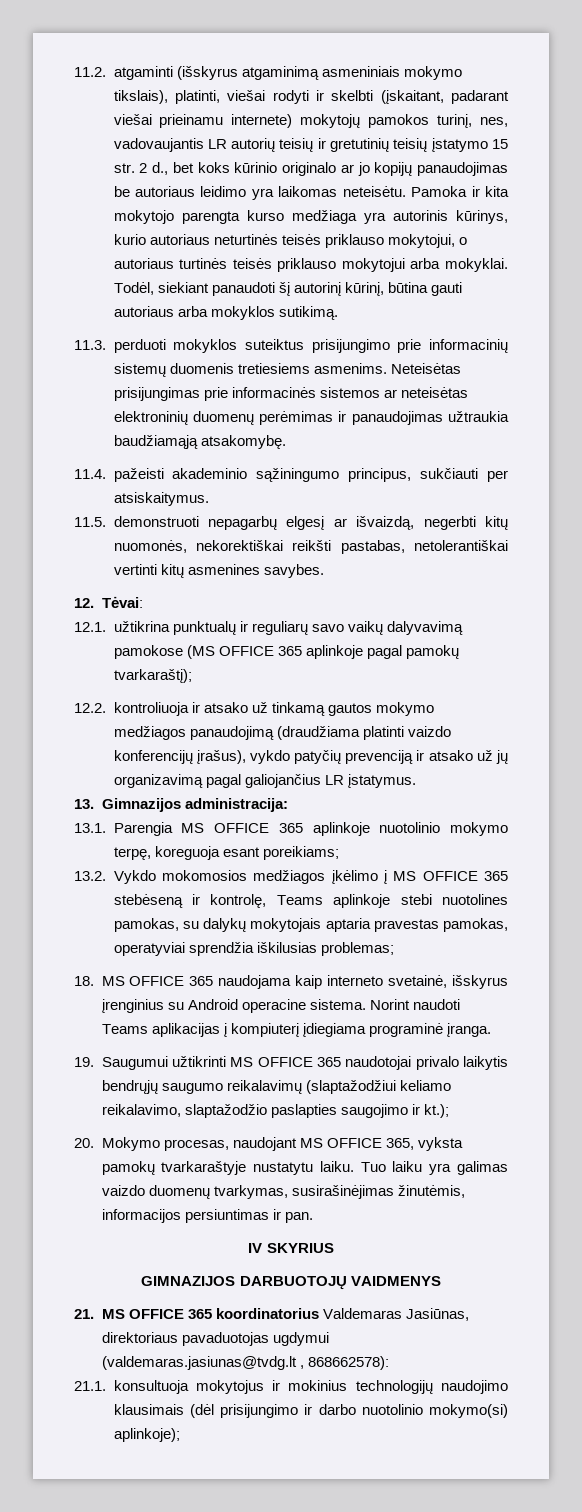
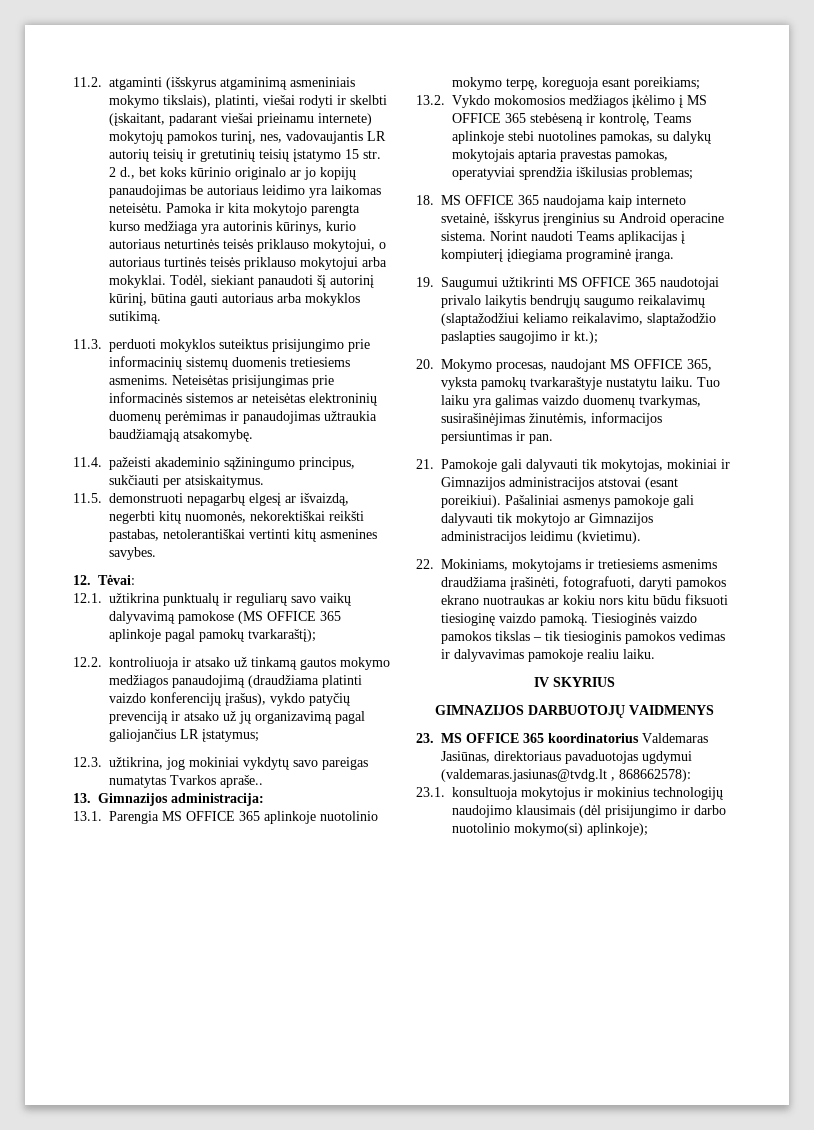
- 12.2. kontroliuoja ir atsako už tinkamą gautos mokymo medžiagos panaudojimą (draudžiama platinti vaizdo konferencijų įrašus), vykdo patyčių prevenciją ir atsako už jų organizavimą pagal galiojančius LR įstatymus.
+ 12.2. kontroliuoja ir atsako už tinkamą gautos mokymo medžiagos panaudojimą (draudžiama platinti vaizdo konferencijų įrašus), vykdo patyčių prevenciją ir atsako už jų organizavimą pagal galiojančius LR įstatymus;
+ 12.3. užtikrina, jog mokiniai vykdytų savo pareigas numatytas Tvarkos apraše..
+ 21. Pamokoje gali dalyvauti tik mokytojas, mokiniai ir Gimnazijos administracijos atstovai (esant poreikiui). Pašaliniai asmenys pamokoje gali dalyvauti tik mokytojo ar Gimnazijos administracijos leidimu (kvietimu).
+ 22. Mokiniams, mokytojams ir tretiesiems asmenims draudžiama įrašinėti, fotografuoti, daryti pamokos ekrano nuotraukas ar kokiu nors kitu būdu fiksuoti tiesioginę vaizdo pamoką. Tiesioginės vaizdo pamokos tikslas – tik tiesioginis pamokos vedimas ir dalyvavimas pamokoje realiu laiku.
- 21. MS OFFICE 365 koordinatorius Valdemaras Jasiūnas, direktoriaus pavaduotojas ugdymui (valdemaras.jasiunas@tvdg.lt , 868662578):
+ 23. MS OFFICE 365 koordinatorius Valdemaras Jasiūnas, direktoriaus pavaduotojas ugdymui (valdemaras.jasiunas@tvdg.lt , 868662578):
- 21.1. konsultuoja mokytojus ir mokinius technologijų naudojimo klausimais (dėl prisijungimo ir darbo nuotolinio mokymo(si) aplinkoje);
+ 23.1. konsultuoja mokytojus ir mokinius technologijų naudojimo klausimais (dėl prisijungimo ir darbo nuotolinio mokymo(si) aplinkoje);

